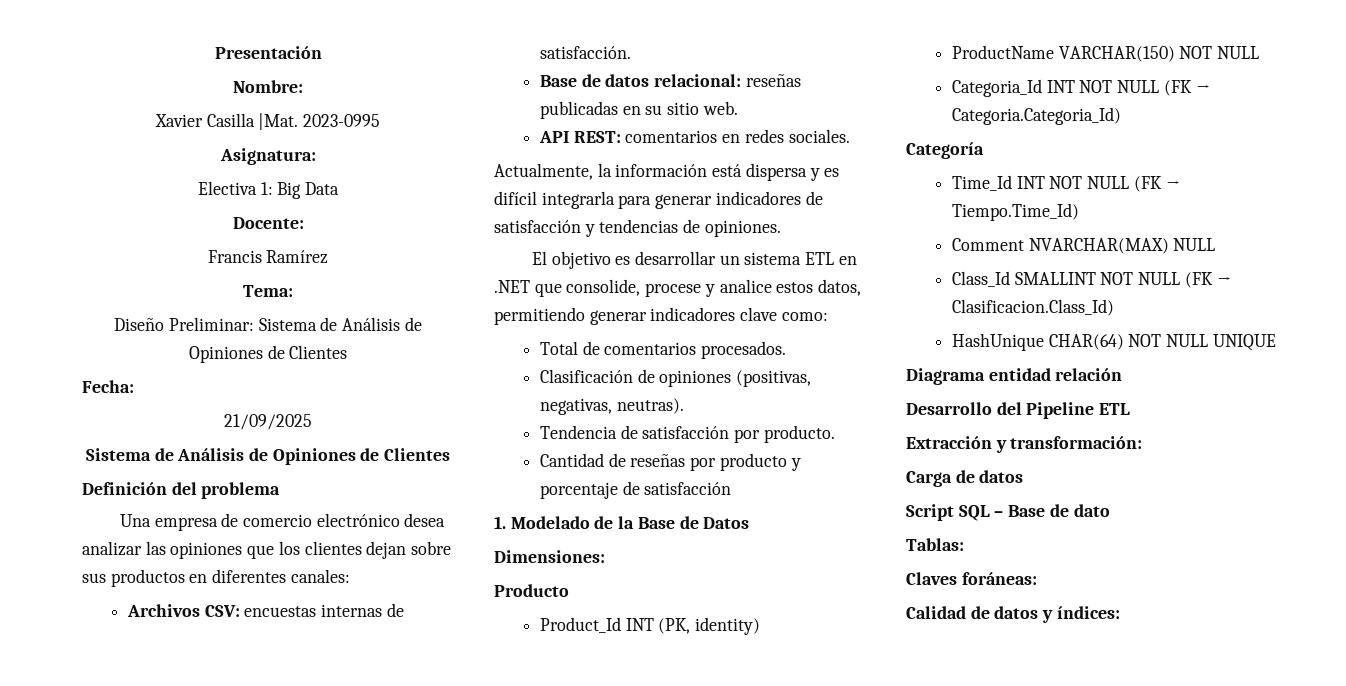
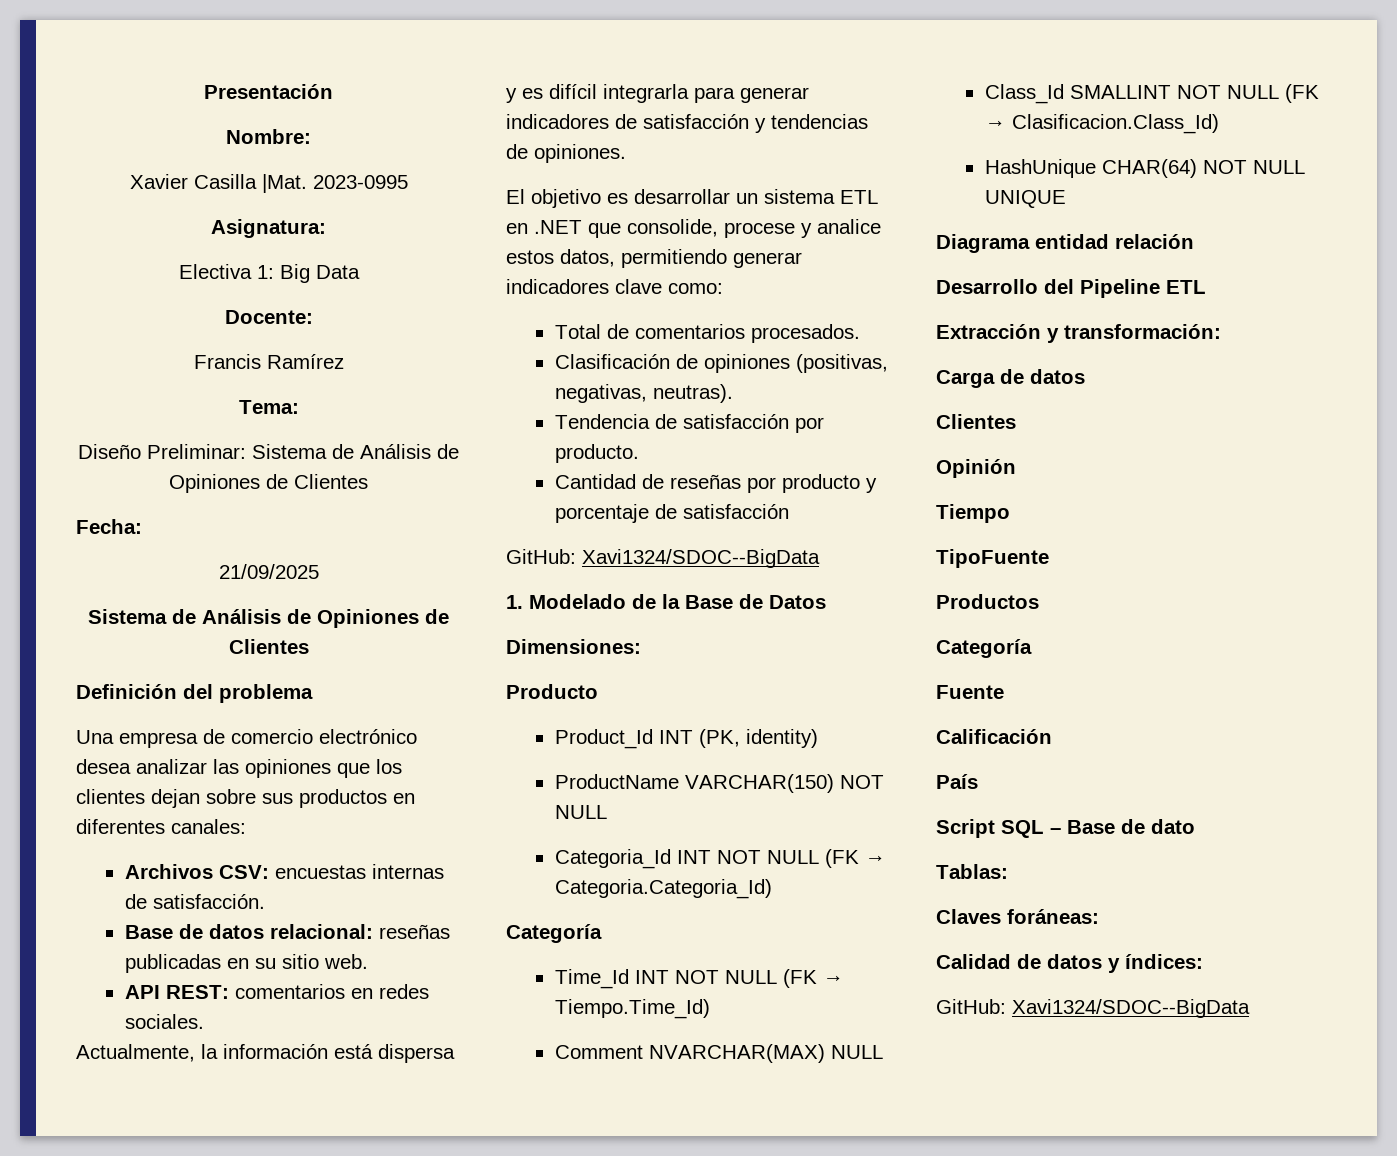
  Cantidad de reseñas por producto y porcentaje de satisfacción
+ GitHub: Xavi1324/SDOC--BigData
  Carga de datos
+ Clientes
+ Opinión
+ Tiempo
+ TipoFuente
+ Productos
+ Categoría
+ Fuente
+ Calificación
+ País
  Calidad de datos y índices:
+ GitHub: Xavi1324/SDOC--BigData

